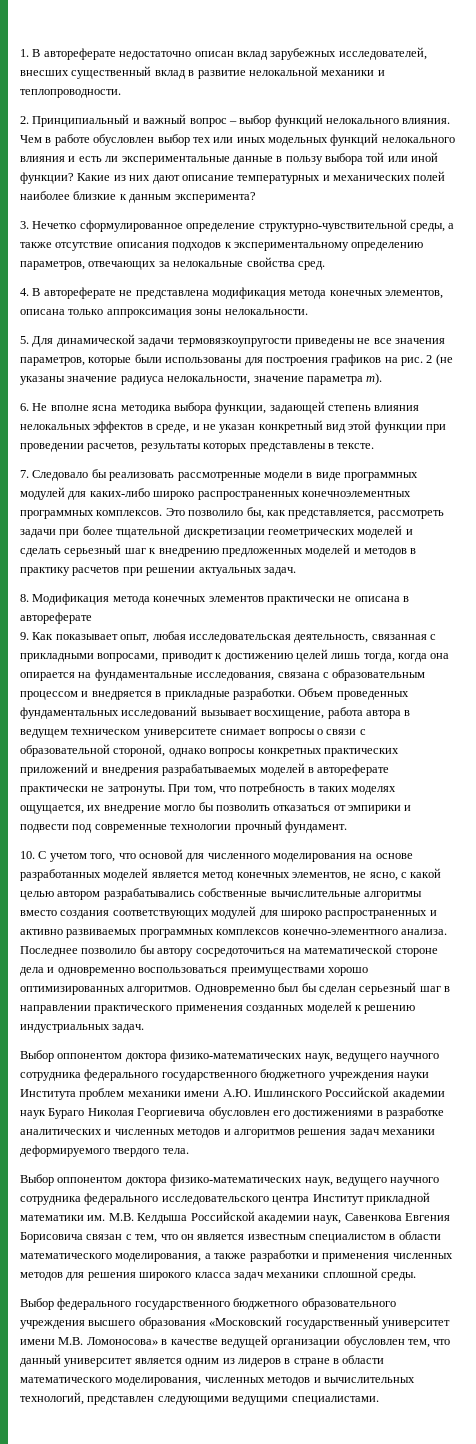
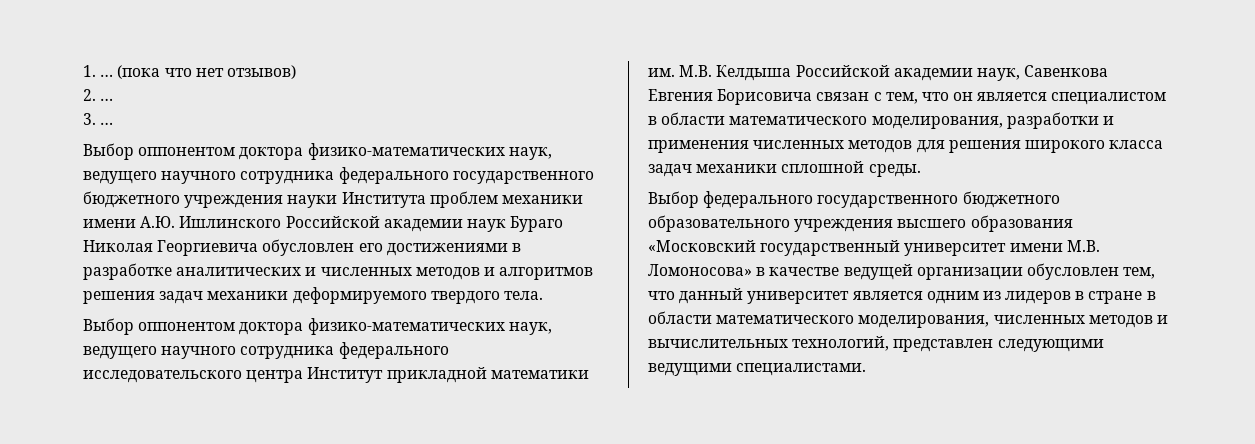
- 1. В автореферате недостаточно описан вклад зарубежных исследователей, внесших существенный вклад в развитие нелокальной механики и теплопроводности.
- 2. Принципиальный и важный вопрос – выбор функций нелокального влияния. Чем в работе обусловлен выбор тех или иных модельных функций нелокального влияния и есть ли экспериментальные данные в пользу выбора той или иной функции? Какие из них дают описание температурных и механических полей наиболее близкие к данным эксперимента?
- 3. Нечетко сформулированное определение структурно-чувствительной среды, а также отсутствие описания подходов к экспериментальному определению параметров, отвечающих за нелокальные свойства сред.
- 4. В автореферате не представлена модификация метода конечных элементов, описана только аппроксимация зоны нелокальности.
- 5. Для динамической задачи термовязкоупругости приведены не все значения параметров, которые были использованы для построения графиков на рис. 2 (не указаны значение радиуса нелокальности, значение параметра m).
- 6. Не вполне ясна методика выбора функции, задающей степень влияния нелокальных эффектов в среде, и не указан конкретный вид этой функции при проведении расчетов, результаты которых представлены в тексте.
- 7. Следовало бы реализовать рассмотренные модели в виде программных модулей для каких-либо широко распространенных конечноэлементных программных комплексов. Это позволило бы, как представляется, рассмотреть задачи при более тщательной дискретизации геометрических моделей и сделать серьезный шаг к внедрению предложенных моделей и методов в практику расчетов при решении актуальных задач.
- 8. Модификация метода конечных элементов практически не описана в автореферате
- 9. Как показывает опыт, любая исследовательская деятельность, связанная с прикладными вопросами, приводит к достижению целей лишь тогда, когда она опирается на фундаментальные исследования, связана с образовательным процессом и внедряется в прикладные разработки. Объем проведенных фундаментальных исследований вызывает восхищение, работа автора в ведущем техническом университете снимает вопросы о связи с образовательной стороной, однако вопросы конкретных практических приложений и внедрения разрабатываемых моделей в автореферате практически не затронуты. При том, что потребность в таких моделях ощущается, их внедрение могло бы позволить отказаться от эмпирики и подвести под современные технологии прочный фундамент.
- 10. С учетом того, что основой для численного моделирования на основе разработанных моделей является метод конечных элементов, не ясно, с какой целью автором разрабатывались собственные вычислительные алгоритмы вместо создания соответствующих модулей для широко распространенных и активно развиваемых программных комплексов конечно-элементного анализа. Последнее позволило бы автору сосредоточиться на математической стороне дела и одновременно воспользоваться преимуществами хорошо оптимизированных алгоритмов. Одновременно был бы сделан серьезный шаг в направлении практического применения созданных моделей к решению индустриальных задач.
+ 1. … (пока что нет отзывов)
+ 2. …
+ 3. …
- Выбор оппонентом доктора физико-математических наук, ведущего научного сотрудника федерального исследовательского центра Институт прикладной математики им. М.В. Келдыша Российской академии наук, Савенкова Евгения Борисовича связан с тем, что он является известным специалистом в области математического моделирования, а также разработки и применения численных методов для решения широкого класса задач механики сплошной среды.
+ Выбор оппонентом доктора физико-математических наук, ведущего научного сотрудника федерального исследовательского центра Институт прикладной математики им. М.В. Келдыша Российской академии наук, Савенкова Евгения Борисовича связан с тем, что он является специалистом в области математического моделирования, разработки и применения численных методов для решения широкого класса задач механики сплошной среды.

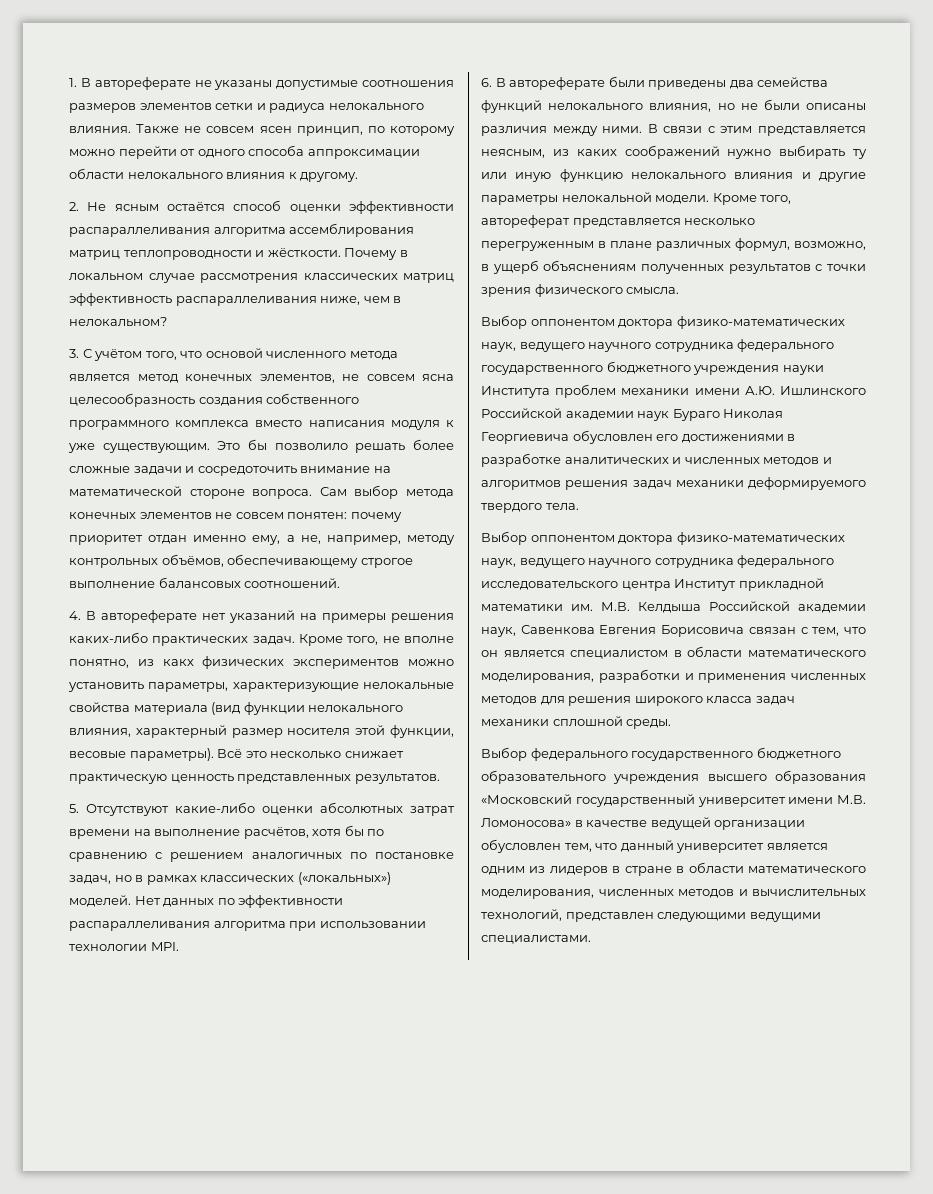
- 1. … (пока что нет отзывов)
- 2. …
- 3. …
+ 1. В автореферате не указаны допустимые соотношения размеров элементов сетки и радиуса нелокального влияния. Также не совсем ясен принцип, по которому можно перейти от одного способа аппроксимации области нелокального влияния к другому.
+ 2. Не ясным остаётся способ оценки эффективности распараллеливания алгоритма ассемблирования матриц теплопроводности и жёсткости. Почему в локальном случае рассмотрения классических матриц эффективность распараллеливания ниже, чем в нелокальном?
+ 3. С учётом того, что основой численного метода является метод конечных элементов, не совсем ясна целесообразность создания собственного программного комплекса вместо написания модуля к уже существующим. Это бы позволило решать более сложные задачи и сосредоточить внимание на математической стороне вопроса. Сам выбор метода конечных элементов не совсем понятен: почему приоритет отдан именно ему, а не, например, методу контрольных объёмов, обеспечивающему строгое выполнение балансовых соотношений.
+ 4. В автореферате нет указаний на примеры решения каких-либо практических задач. Кроме того, не вполне понятно, из какх физических экспериментов можно установить параметры, характеризующие нелокальные свойства материала (вид функции нелокального влияния, характерный размер носителя этой функции, весовые параметры). Всё это несколько снижает практическую ценность представленных результатов.
+ 5. Отсутствуют какие-либо оценки абсолютных затрат времени на выполнение расчётов, хотя бы по сравнению с решением аналогичных по постановке задач, но в рамках классических («локальных») моделей. Нет данных по эффективности распараллеливания алгоритма при использовании технологии MPI.
+ 6. В автореферате были приведены два семейства функций нелокального влияния, но не были описаны различия между ними. В связи с этим представляется неясным, из каких соображений нужно выбирать ту или иную функцию нелокального влияния и другие параметры нелокальной модели. Кроме того, автореферат представляется несколько перегруженным в плане различных формул, возможно, в ущерб объяснениям полученных результатов с точки зрения физического смысла.

